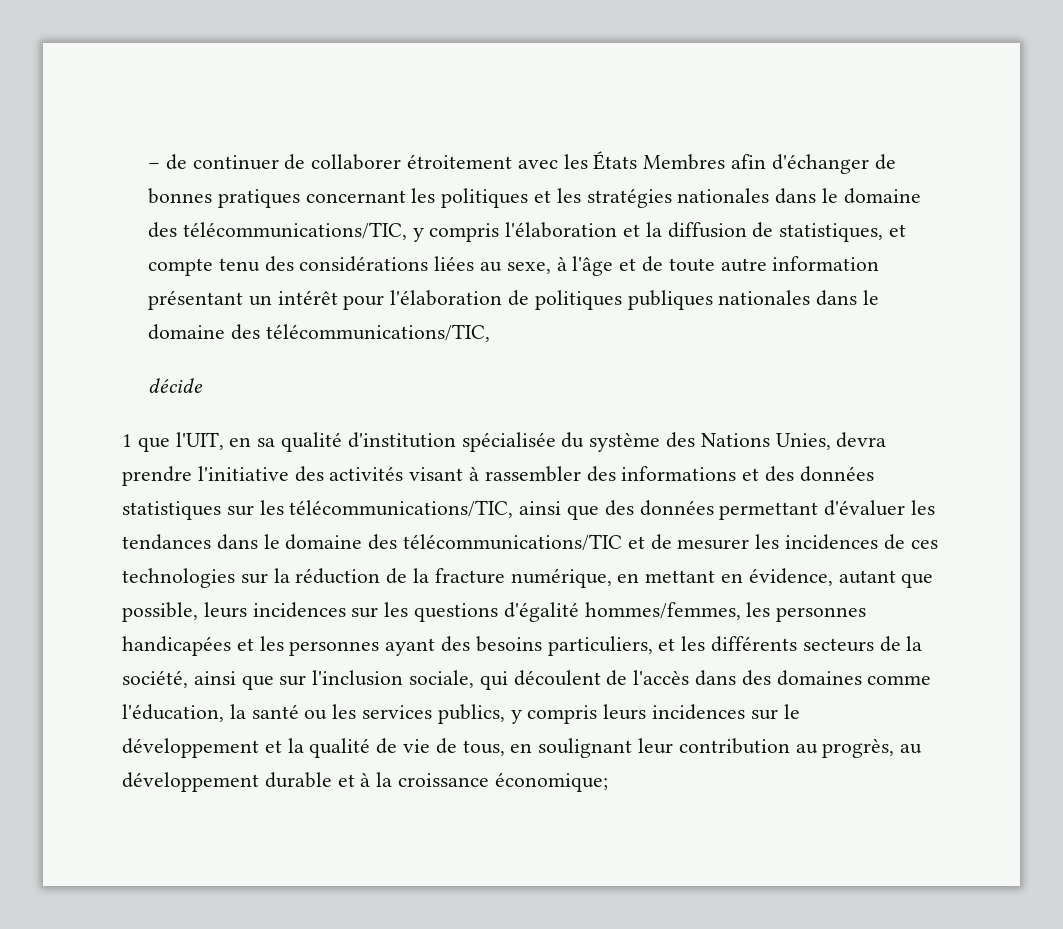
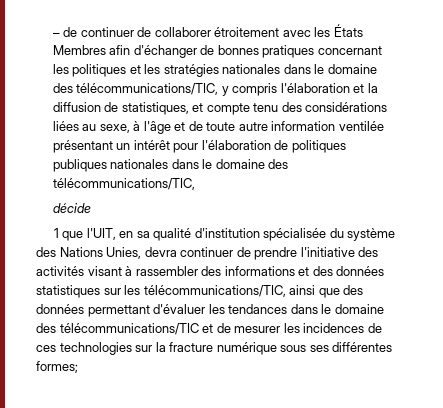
- – de continuer de collaborer étroitement avec les États Membres afin d'échanger de bonnes pratiques concernant les politiques et les stratégies nationales dans le domaine des télécommunications/TIC, y compris l'élaboration et la diffusion de statistiques, et compte tenu des considérations liées au sexe, à l'âge et de toute autre information présentant un intérêt pour l'élaboration de politiques publiques nationales dans le domaine des télécommunications/TIC,
+ – de continuer de collaborer étroitement avec les États Membres afin d'échanger de bonnes pratiques concernant les politiques et les stratégies nationales dans le domaine des télécommunications/TIC, y compris l'élaboration et la diffusion de statistiques, et compte tenu des considérations liées au sexe, à l'âge et de toute autre information ventilée présentant un intérêt pour l'élaboration de politiques publiques nationales dans le domaine des télécommunications/TIC,
- 1 que l'UIT, en sa qualité d'institution spécialisée du système des Nations Unies, devra prendre l'initiative des activités visant à rassembler des informations et des données statistiques sur les télécommunications/TIC, ainsi que des données permettant d'évaluer les tendances dans le domaine des télécommunications/TIC et de mesurer les incidences de ces technologies sur la réduction de la fracture numérique, en mettant en évidence, autant que possible, leurs incidences sur les questions d'égalité hommes/femmes, les personnes handicapées et les personnes ayant des besoins particuliers, et les différents secteurs de la société, ainsi que sur l'inclusion sociale, qui découlent de l'accès dans des domaines comme l'éducation, la santé ou les services publics, y compris leurs incidences sur le développement et la qualité de vie de tous, en soulignant leur contribution au progrès, au développement durable et à la croissance économique;
+ 1 que l'UIT, en sa qualité d'institution spécialisée du système des Nations Unies, devra continuer de prendre l'initiative des activités visant à rassembler des informations et des données statistiques sur les télécommunications/TIC, ainsi que des données permettant d'évaluer les tendances dans le domaine des télécommunications/TIC et de mesurer les incidences de ces technologies sur la fracture numérique sous ses différentes formes;

